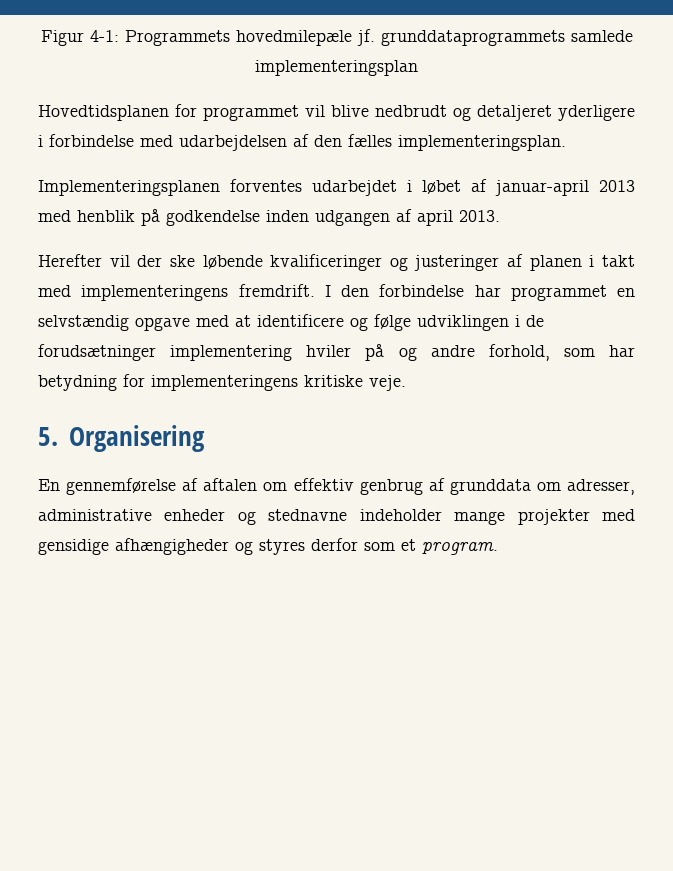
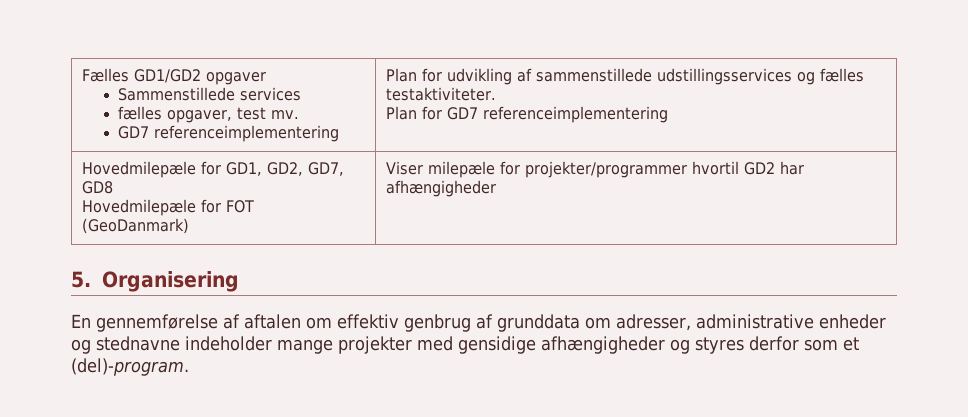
- Figur 4-1: Programmets hovedmilepæle jf. grunddataprogrammets samlede implementeringsplan
- Hovedtidsplanen for programmet vil blive nedbrudt og detaljeret yderligere i forbindelse med udarbejdelsen af den fælles implementeringsplan.
- Implementeringsplanen forventes udarbejdet i løbet af januar-april 2013 med henblik på godkendelse inden udgangen af april 2013.
- Herefter vil der ske løbende kvalificeringer og justeringer af planen i takt med implementeringens fremdrift. I den forbindelse har programmet en selvstændig opgave med at identificere og følge udviklingen i de forudsætninger implementering hviler på og andre forhold, som har betydning for implementeringens kritiske veje.
+ Fælles GD1/GD2 opgaver
+ Sammenstillede services
+ fælles opgaver, test mv.
+ GD7 referenceimplementering | Plan for udvikling af sammenstillede udstillingsservices og fælles testaktiviteter.
+ Plan for GD7 referenceimplementering
+ Hovedmilepæle for GD1, GD2, GD7, GD8
+ Hovedmilepæle for FOT (GeoDanmark) | Viser milepæle for projekter/programmer hvortil GD2 har afhængigheder
- En gennemførelse af aftalen om effektiv genbrug af grunddata om adresser, administrative enheder og stednavne indeholder mange projekter med gensidige afhængigheder og styres derfor som et program.
+ En gennemførelse af aftalen om effektiv genbrug af grunddata om adresser, administrative enheder og stednavne indeholder mange projekter med gensidige afhængigheder og styres derfor som et (del)-program.

